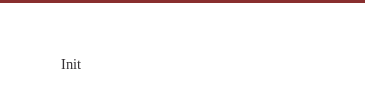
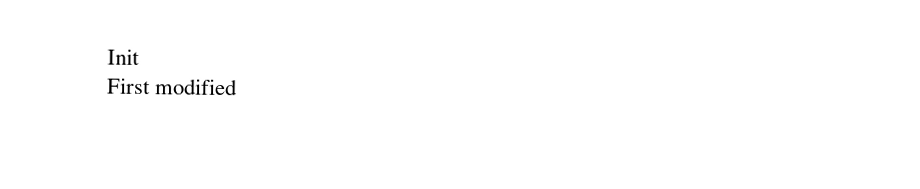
+ First modified

